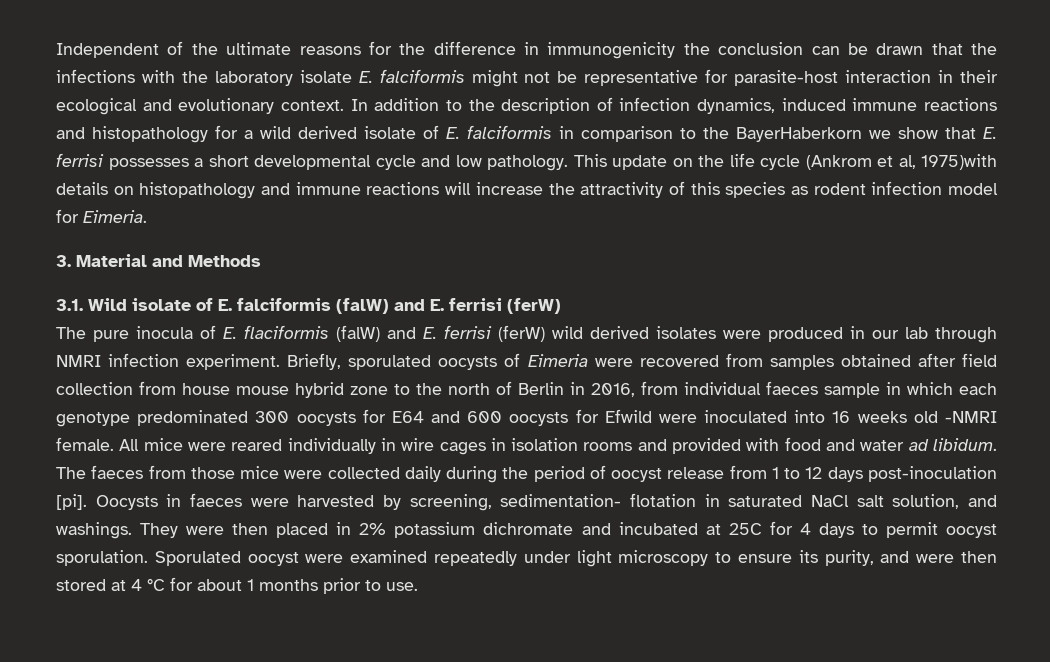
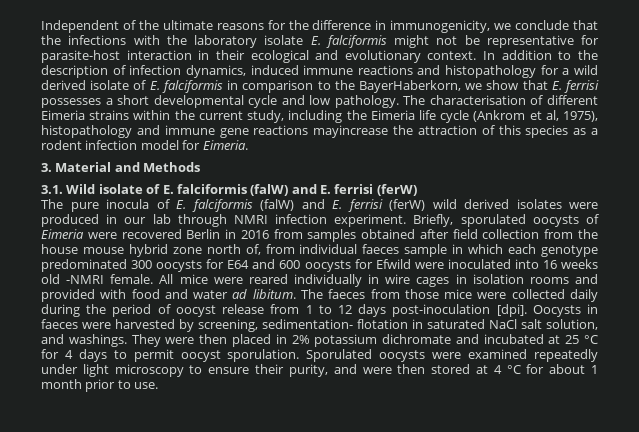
- Independent of the ultimate reasons for the difference in immunogenicity the conclusion can be drawn that the infections with the laboratory isolate E. falciformis might not be representative for parasite-host interaction in their ecological and evolutionary context.
+ Independent of the ultimate reasons for the difference in immunogenicity, we conclude that the infections with the laboratory isolate E. falciformis might not be representative for parasite-host interaction in their ecological and evolutionary context.
- In addition to the description of infection dynamics, induced immune reactions and histopathology for a wild derived isolate of E. falciformis in comparison to the BayerHaberkorn we show that E. ferrisi possesses a short developmental cycle and low pathology.
+ In addition to the description of infection dynamics, induced immune reactions and histopathology for a wild derived isolate of E. falciformis in comparison to the BayerHaberkorn, we show that E. ferrisi possesses a short developmental cycle and low pathology.
- This update on the life cycle (Ankrom et al, 1975)with details on histopathology and immune reactions will increase the attractivity of this species as rodent infection model for Eimeria.
+ The characterisation of different Eimeria strains within the current study, including the Eimeria life cycle (Ankrom et al, 1975), histopathology and immune gene reactions mayincrease the attraction of this species as a rodent infection model for Eimeria.
- The pure inocula of E. flaciformis (falW) and E. ferrisi (ferW) wild derived isolates were produced in our lab through NMRI infection experiment.
+ The pure inocula of E. falciformis (falW) and E. ferrisi (ferW) wild derived isolates were produced in our lab through NMRI infection experiment.
- Briefly, sporulated oocysts of Eimeria were recovered from samples obtained after field collection from house mouse hybrid zone to the north of Berlin in 2016, from individual faeces sample in which each genotype predominated 300 oocysts for E64 and 600 oocysts for Efwild were inoculated into 16 weeks old -NMRI female.
+ Briefly, sporulated oocysts of Eimeria were recovered Berlin in 2016 from samples obtained after field collection from the house mouse hybrid zone north of, from individual faeces sample in which each genotype predominated 300 oocysts for E64 and 600 oocysts for Efwild were inoculated into 16 weeks old -NMRI female.
- All mice were reared individually in wire cages in isolation rooms and provided with food and water ad libidum.
+ All mice were reared individually in wire cages in isolation rooms and provided with food and water ad libitum.
- The faeces from those mice were collected daily during the period of oocyst release from 1 to 12 days post-inoculation [pi].
+ The faeces from those mice were collected daily during the period of oocyst release from 1 to 12 days post-inoculation [dpi].
- They were then placed in 2% potassium dichromate and incubated at 25C for 4 days to permit oocyst sporulation.
+ They were then placed in 2% potassium dichromate and incubated at 25 °C for 4 days to permit oocyst sporulation.
- Sporulated oocyst were examined repeatedly under light microscopy to ensure its purity, and were then stored at 4 °C for about 1 months prior to use.
+ Sporulated oocysts were examined repeatedly under light microscopy to ensure their purity, and were then stored at 4 °C for about 1 month prior to use.

